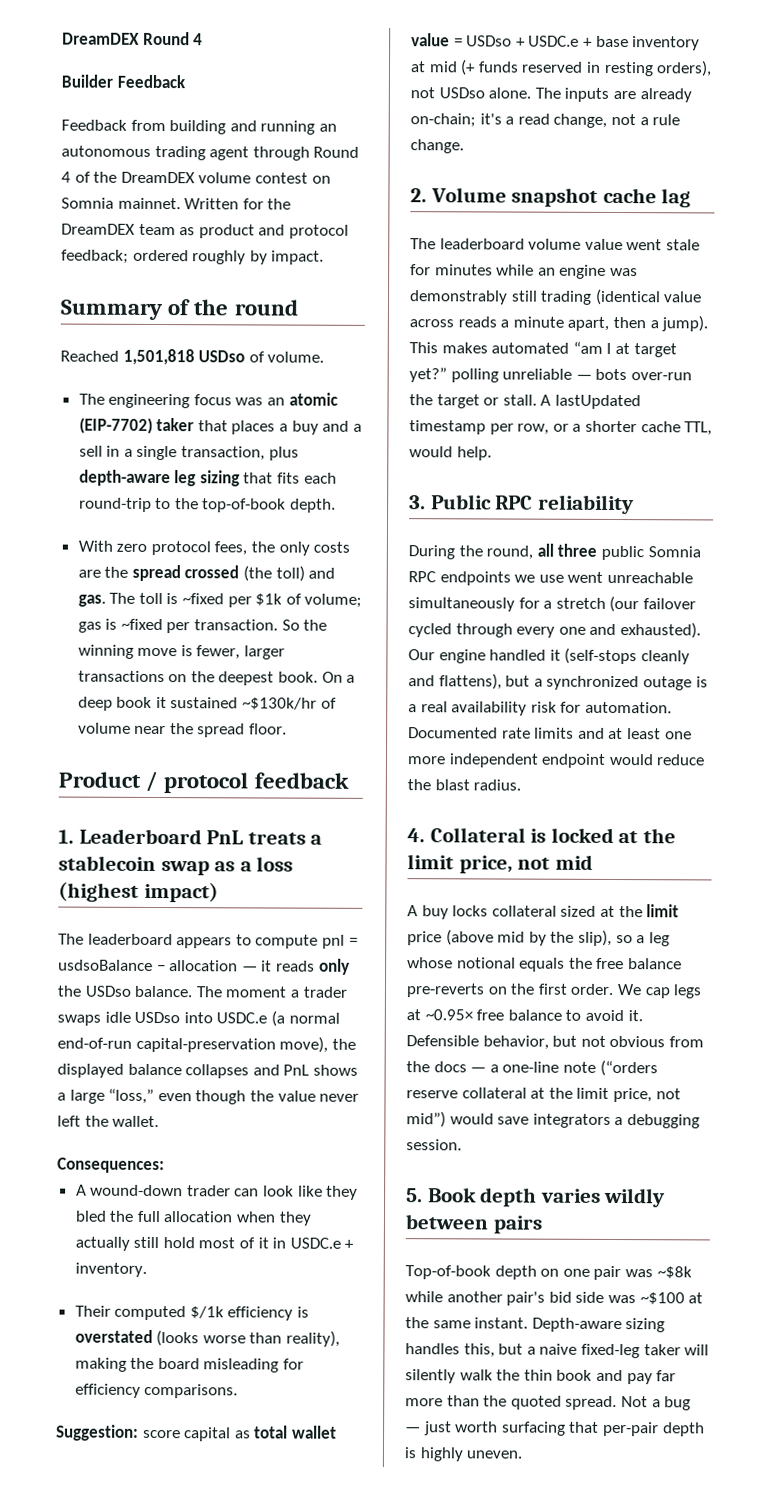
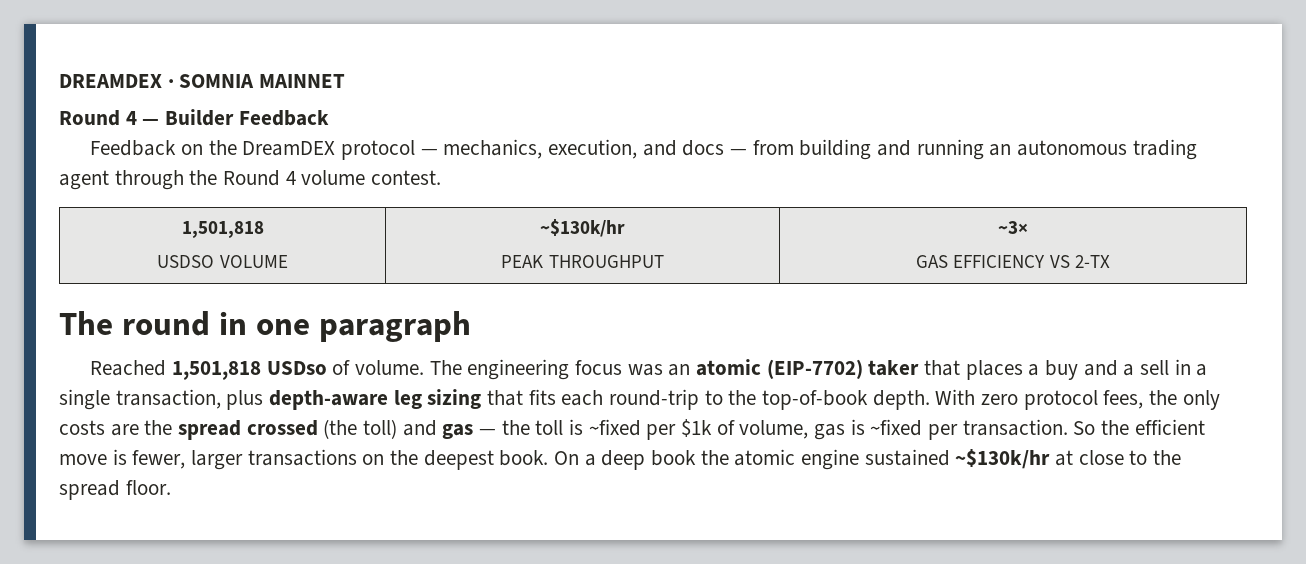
- DreamDEX Round 4
- Builder Feedback
+ DREAMDEX · SOMNIA MAINNET
+ Round 4 — Builder Feedback
- Feedback from building and running an autonomous trading agent through Round 4 of the DreamDEX volume contest on Somnia mainnet. Written for the DreamDEX team as product and protocol feedback; ordered roughly by impact.
- Summary of the round
+ Feedback on the DreamDEX protocol — mechanics, execution, and docs — from building and running an autonomous trading agent through the Round 4 volume contest.
+ 1,501,818
+ USDSO VOLUME | ~$130k/hr
+ PEAK THROUGHPUT | ~3×
+ GAS EFFICIENCY VS 2-TX
+ The round in one paragraph
- Reached 1,501,818 USDso of volume.
- The engineering focus was an atomic (EIP-7702) taker that places a buy and a sell in a single transaction, plus depth-aware leg sizing that fits each round-trip to the top-of-book depth.
- With zero protocol fees, the only costs are the spread crossed (the toll) and gas. The toll is ~fixed per $1k of volume; gas is ~fixed per transaction.
+ Reached 1,501,818 USDso of volume. The engineering focus was an atomic (EIP-7702) taker that places a buy and a sell in a single transaction, plus depth-aware leg sizing that fits each round-trip to the top-of-book depth. With zero protocol fees, the only costs are the spread crossed (the toll) and gas — the toll is ~fixed per $1k of volume, gas is ~fixed per transaction.
- So the winning move is fewer, larger transactions on the deepest book.
+ So the efficient move is fewer, larger transactions on the deepest book.
- On a deep book it sustained ~$130k/hr of volume near the spread floor.
- Product / protocol feedback
- 1. Leaderboard PnL treats a stablecoin swap as a loss (highest impact)
- The leaderboard appears to compute pnl = usdsoBalance − allocation — it reads only the USDso balance. The moment a trader swaps idle USDso into USDC.e (a normal end-of-run capital-preservation move), the displayed balance collapses and PnL shows a large “loss,” even though the value never left the wallet.
- Consequences:
- A wound-down trader can look like they bled the full allocation when they actually still hold most of it in USDC.e + inventory.
- Their computed $/1k efficiency is overstated (looks worse than reality), making the board misleading for efficiency comparisons.
- Suggestion: score capital as total wallet value = USDso + USDC.e + base inventory at mid (+ funds reserved in resting orders), not USDso alone. The inputs are already on-chain; it's a read change, not a rule change.
- 2. Volume snapshot cache lag
- The leaderboard volume value went stale for minutes while an engine was demonstrably still trading (identical value across reads a minute apart, then a jump). This makes automated “am I at target yet?” polling unreliable — bots over-run the target or stall. A lastUpdated timestamp per row, or a shorter cache TTL, would help.
- 3. Public RPC reliability
- During the round, all three public Somnia RPC endpoints we use went unreachable simultaneously for a stretch (our failover cycled through every one and exhausted). Our engine handled it (self-stops cleanly and flattens), but a synchronized outage is a real availability risk for automation. Documented rate limits and at least one more independent endpoint would reduce the blast radius.
- 4. Collateral is locked at the limit price, not mid
- A buy locks collateral sized at the limit price (above mid by the slip), so a leg whose notional equals the free balance pre-reverts on the first order. We cap legs at ~0.95× free balance to avoid it. Defensible behavior, but not obvious from the docs — a one-line note (“orders reserve collateral at the limit price, not mid”) would save integrators a debugging session.
- 5. Book depth varies wildly between pairs
- Top-of-book depth on one pair was ~$8k while another pair's bid side was ~$100 at the same instant. Depth-aware sizing handles this, but a naive fixed-leg taker will silently walk the thin book and pay far more than the quoted spread. Not a bug — just worth surfacing that per-pair depth is highly uneven.
+ On a deep book the atomic engine sustained ~$130k/hr at close to the spread floor.

